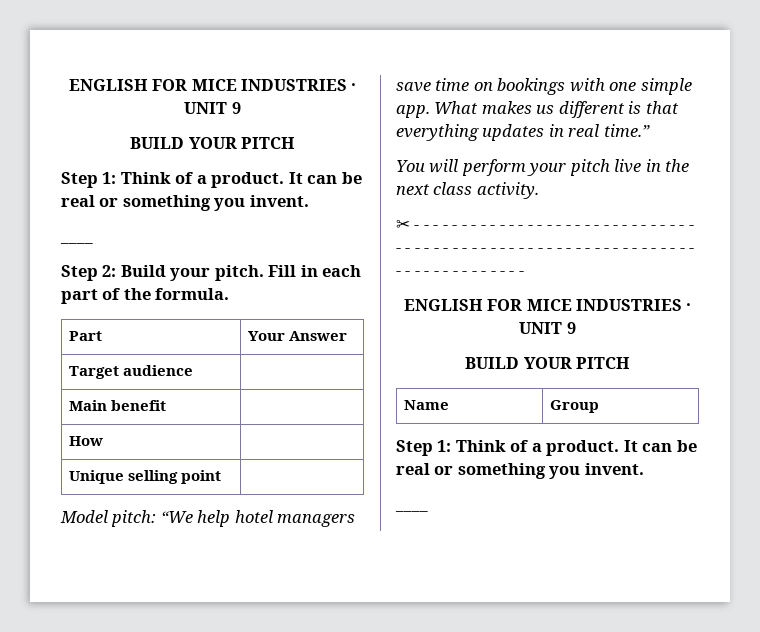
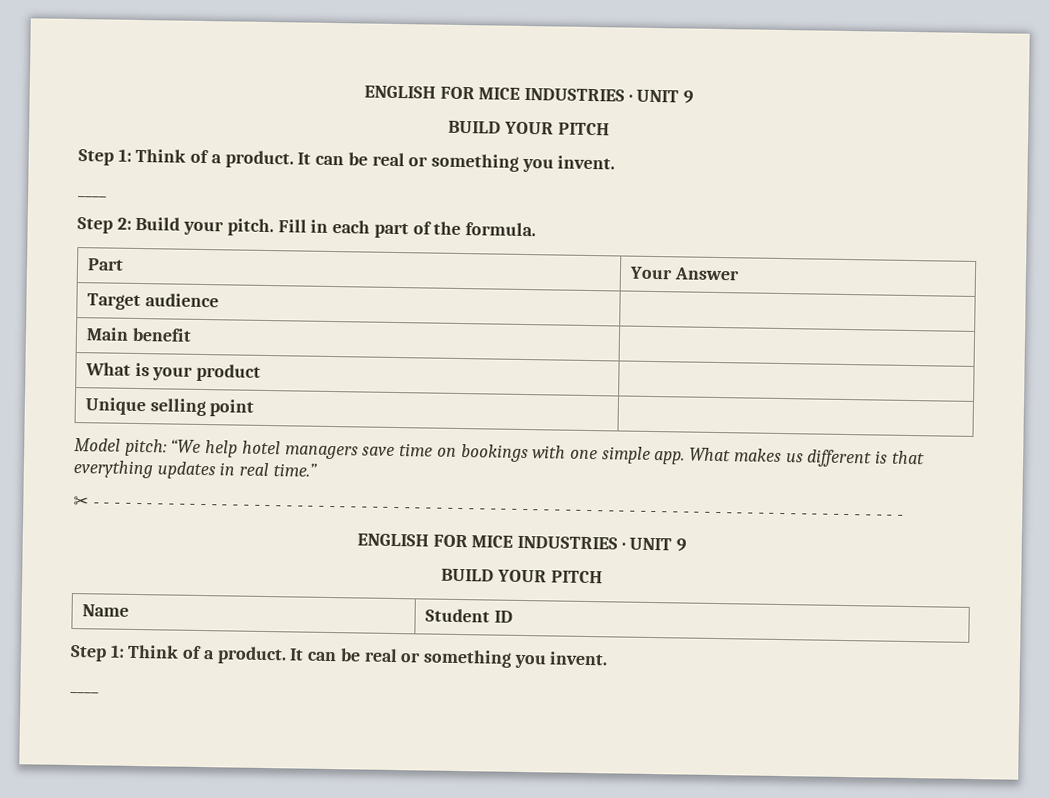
- How |
+ What is your product |
- You will perform your pitch live in the next class activity.
- Name | Group
+ Name | Student ID

